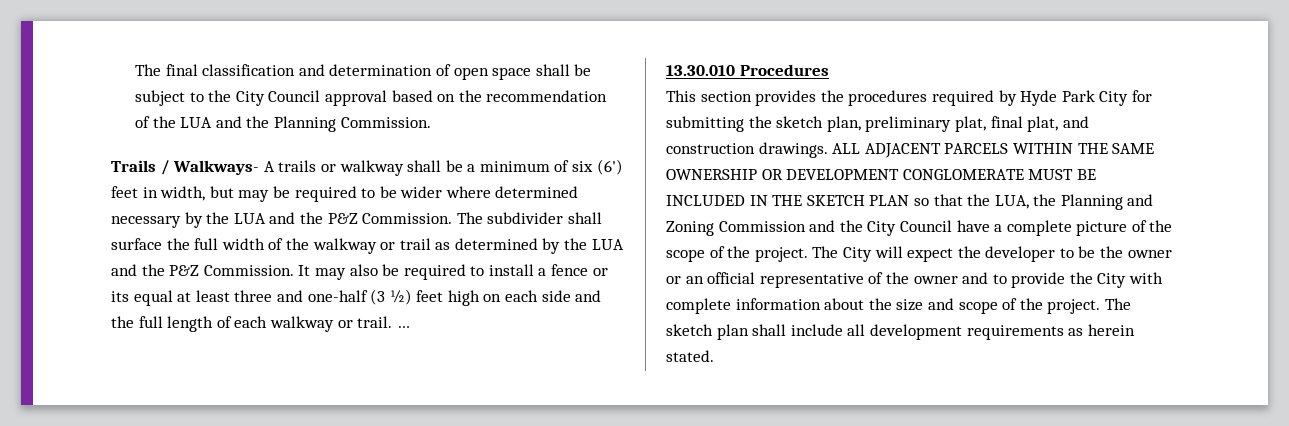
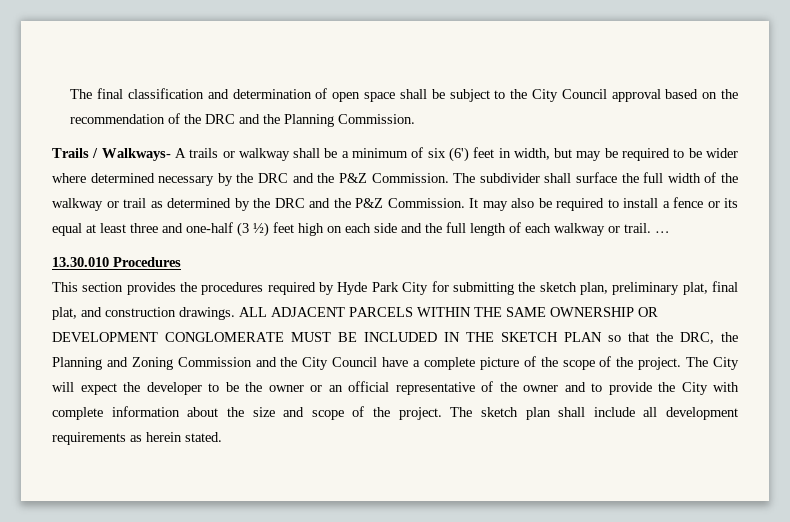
- The final classification and determination of open space shall be subject to the City Council approval based on the recommendation of the LUA and the Planning Commission.
+ The final classification and determination of open space shall be subject to the City Council approval based on the recommendation of the DRC and the Planning Commission.
- Trails / Walkways- A trails or walkway shall be a minimum of six (6') feet in width, but may be required to be wider where determined necessary by the LUA and the P&Z Commission.
+ Trails / Walkways- A trails or walkway shall be a minimum of six (6') feet in width, but may be required to be wider where determined necessary by the DRC and the P&Z Commission.
- The subdivider shall surface the full width of the walkway or trail as determined by the LUA and the P&Z Commission.
+ The subdivider shall surface the full width of the walkway or trail as determined by the DRC and the P&Z Commission.
- ALL ADJACENT PARCELS WITHIN THE SAME OWNERSHIP OR DEVELOPMENT CONGLOMERATE MUST BE INCLUDED IN THE SKETCH PLAN so that the LUA, the Planning and Zoning Commission and the City Council have a complete picture of the scope of the project.
+ ALL ADJACENT PARCELS WITHIN THE SAME OWNERSHIP OR DEVELOPMENT CONGLOMERATE MUST BE INCLUDED IN THE SKETCH PLAN so that the DRC, the Planning and Zoning Commission and the City Council have a complete picture of the scope of the project.

